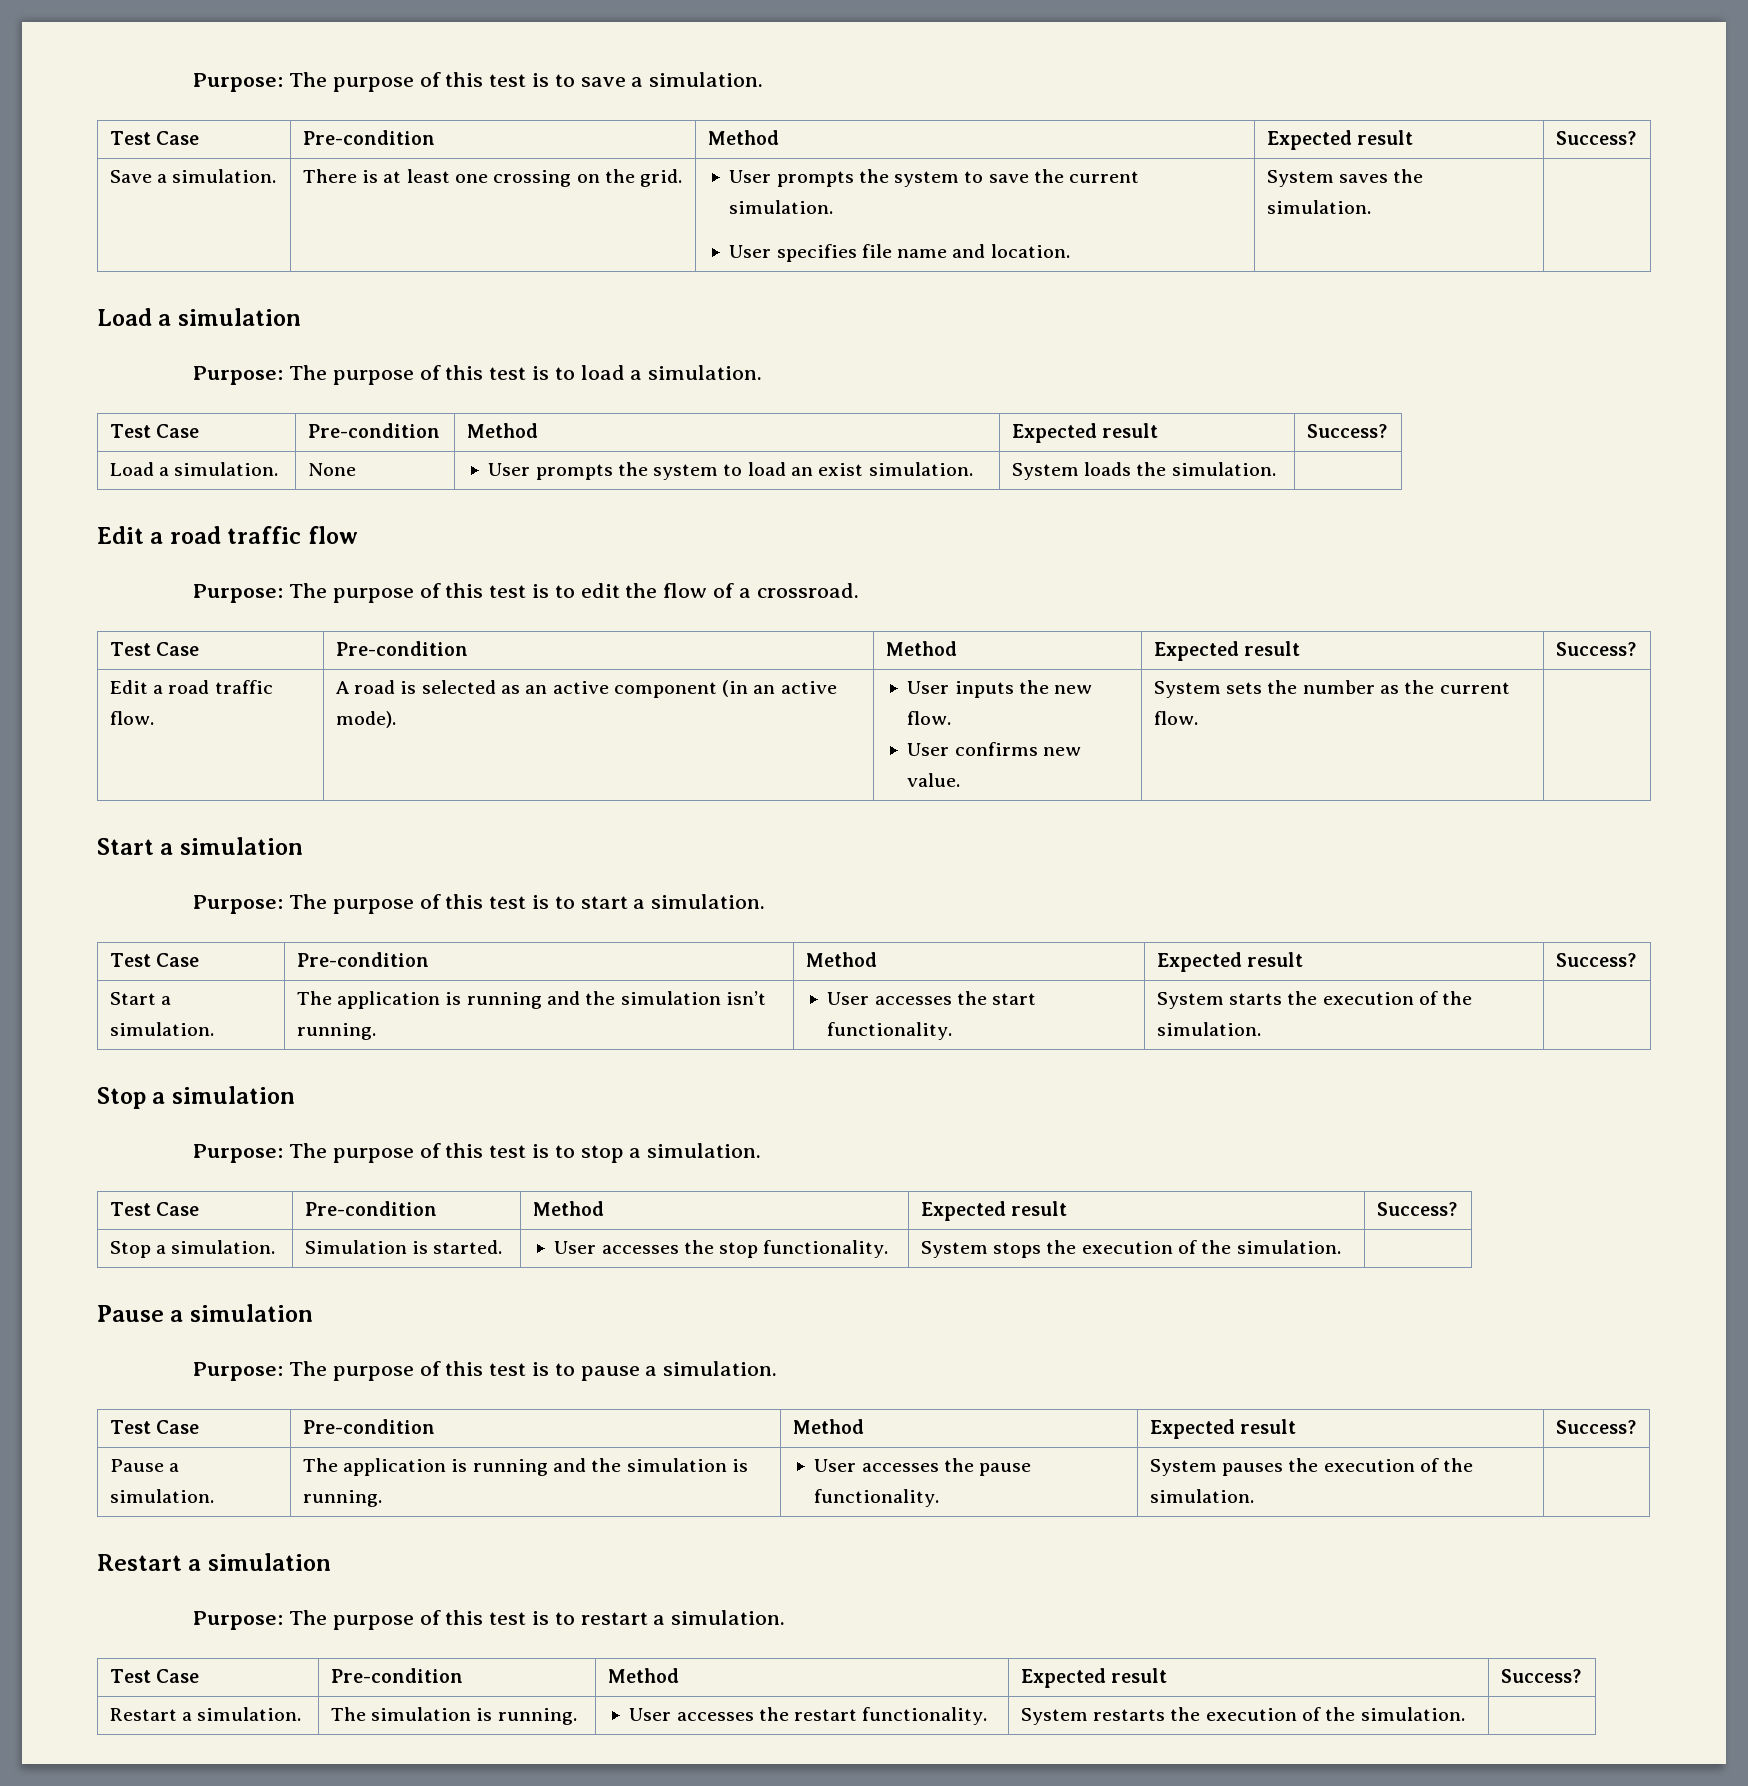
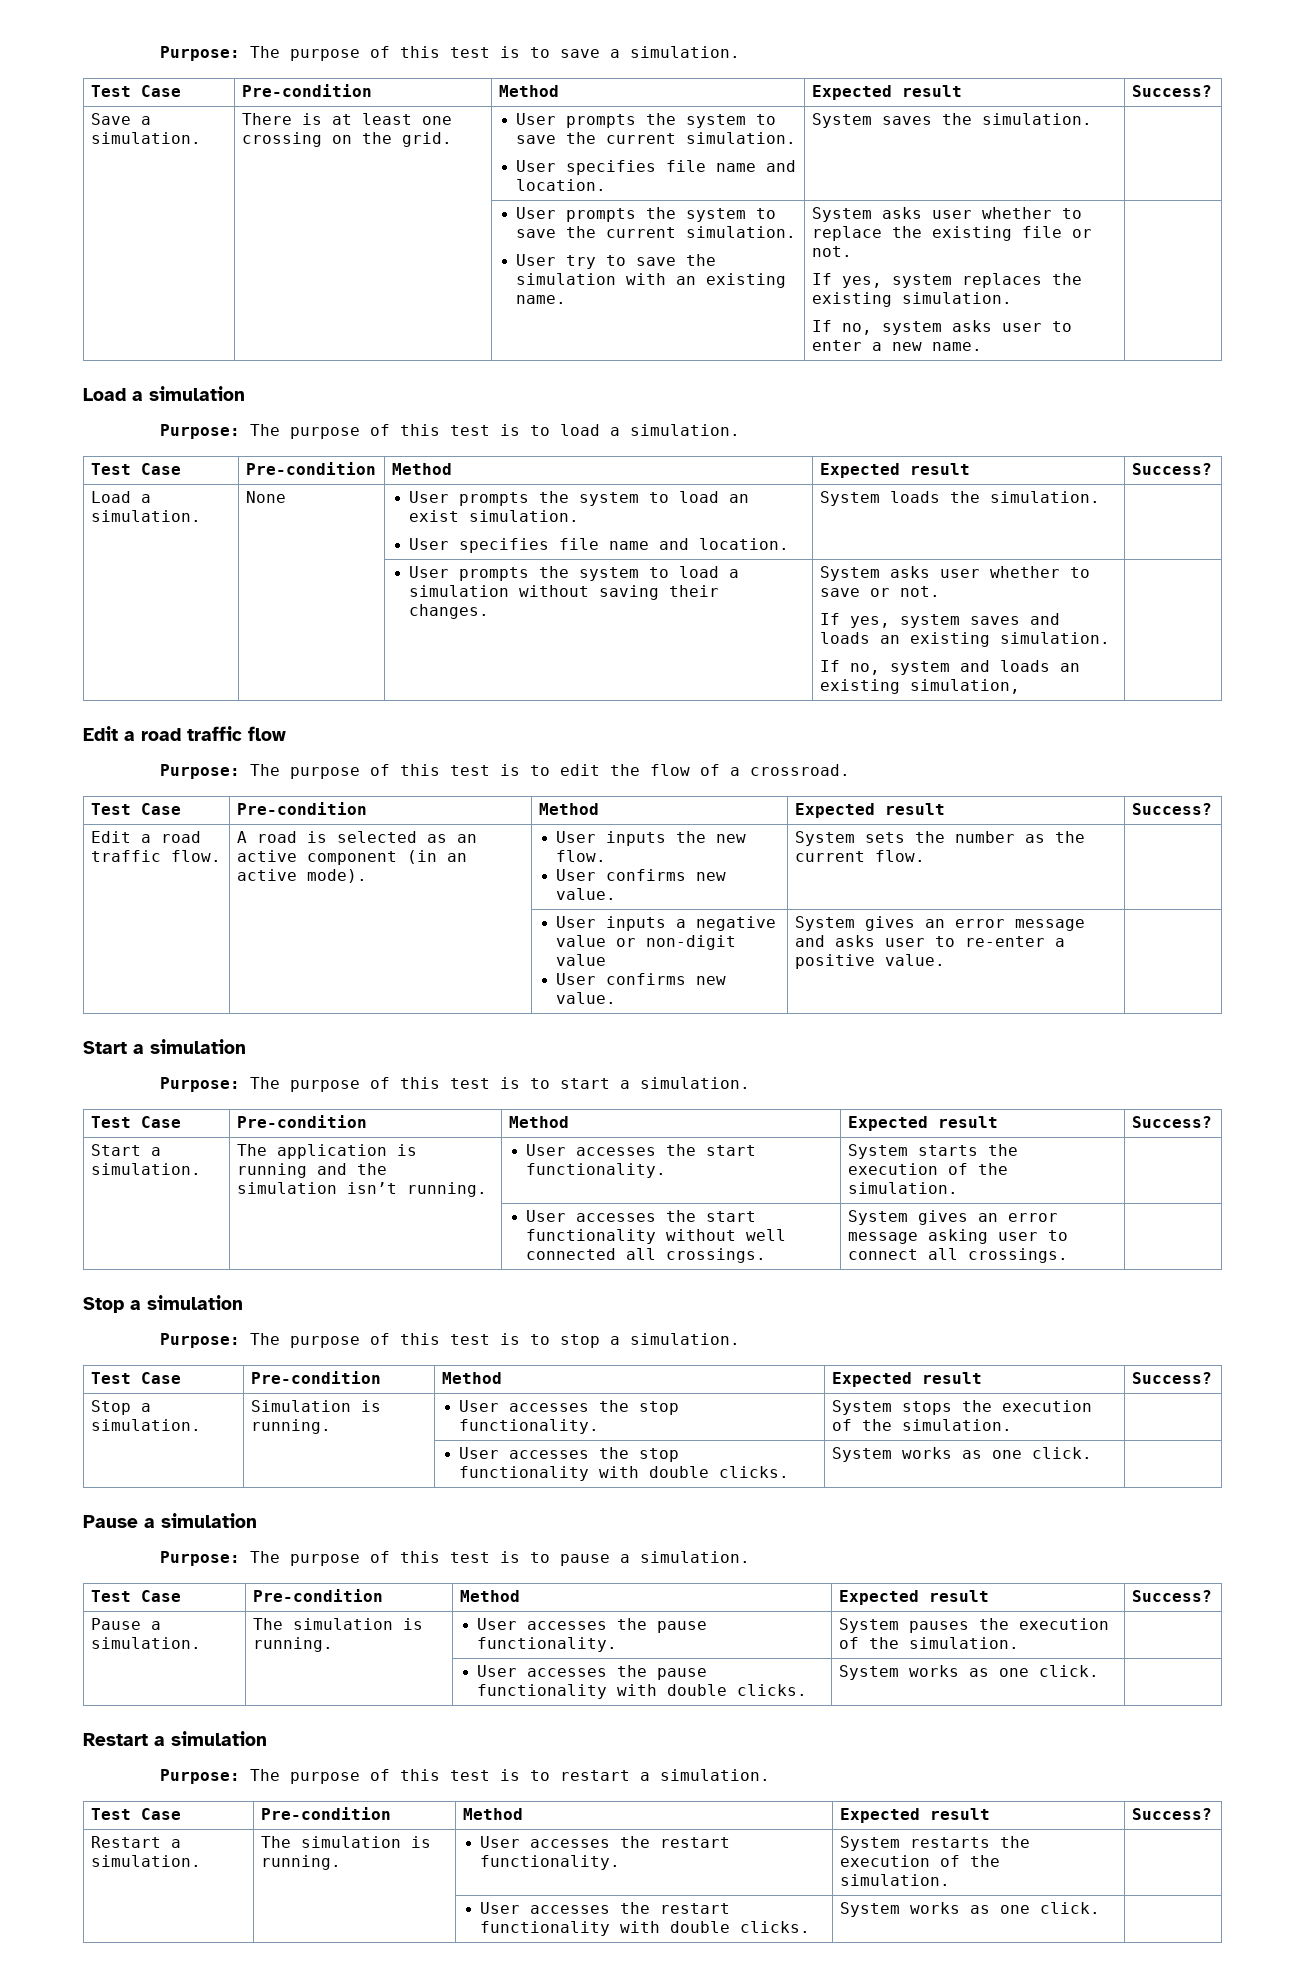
  Save a simulation. | There is at least one crossing on the grid. | User prompts the system to save the current simulation.
  User specifies file name and location. | System saves the simulation. |
+ | | User prompts the system to save the current simulation.
+ User try to save the simulation with an existing name. | System asks user whether to replace the existing file or not.
+ If yes, system replaces the existing simulation.
+ If no, system asks user to enter a new name.
- Load a simulation. | None | User prompts the system to load an exist simulation. | System loads the simulation. |
+ Load a simulation. | None | User prompts the system to load an exist simulation.
+ User specifies file name and location. | System loads the simulation. |
+ | | User prompts the system to load a simulation without saving their changes. | System asks user whether to save or not.
+ If yes, system saves and loads an existing simulation.
+ If no, system and loads an existing simulation, |
+ | | User inputs a negative value or non-digit value
+ User confirms new value. | System gives an error message and asks user to re-enter a positive value. |
+ | | User accesses the start functionality without well connected all crossings. | System gives an error message asking user to connect all crossings. |
- Stop a simulation. | Simulation is started. | User accesses the stop functionality. | System stops the execution of the simulation. |
+ Stop a simulation. | Simulation is running. | User accesses the stop functionality. | System stops the execution of the simulation. |
+ | | User accesses the stop functionality with double clicks. | System works as one click. |
- Pause a simulation. | The application is running and the simulation is running. | User accesses the pause functionality. | System pauses the execution of the simulation. |
+ Pause a simulation. | The simulation is running. | User accesses the pause functionality. | System pauses the execution of the simulation. |
+ | | User accesses the pause functionality with double clicks. | System works as one click. |
+ | | User accesses the restart functionality with double clicks. | System works as one click. |

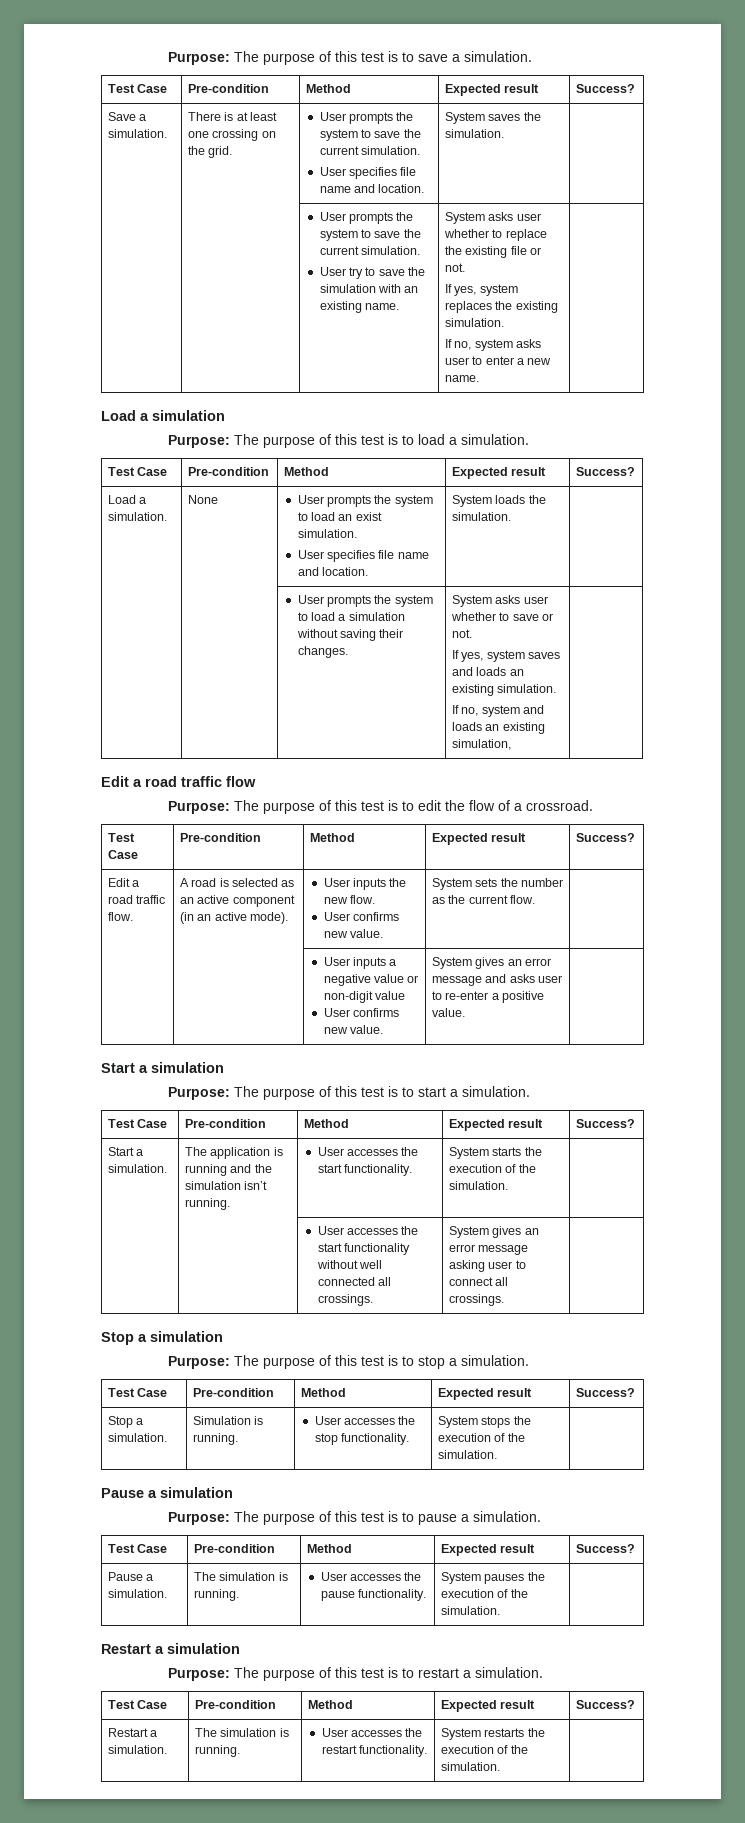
- | | User accesses the stop functionality with double clicks. | System works as one click. |
- | | User accesses the pause functionality with double clicks. | System works as one click. |
- | | User accesses the restart functionality with double clicks. | System works as one click. |

